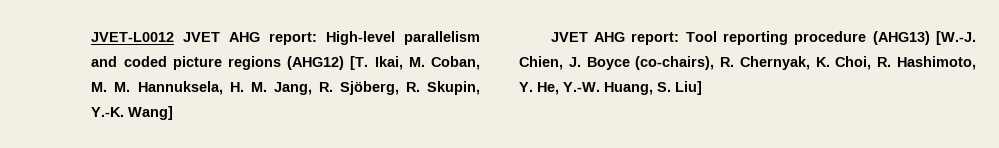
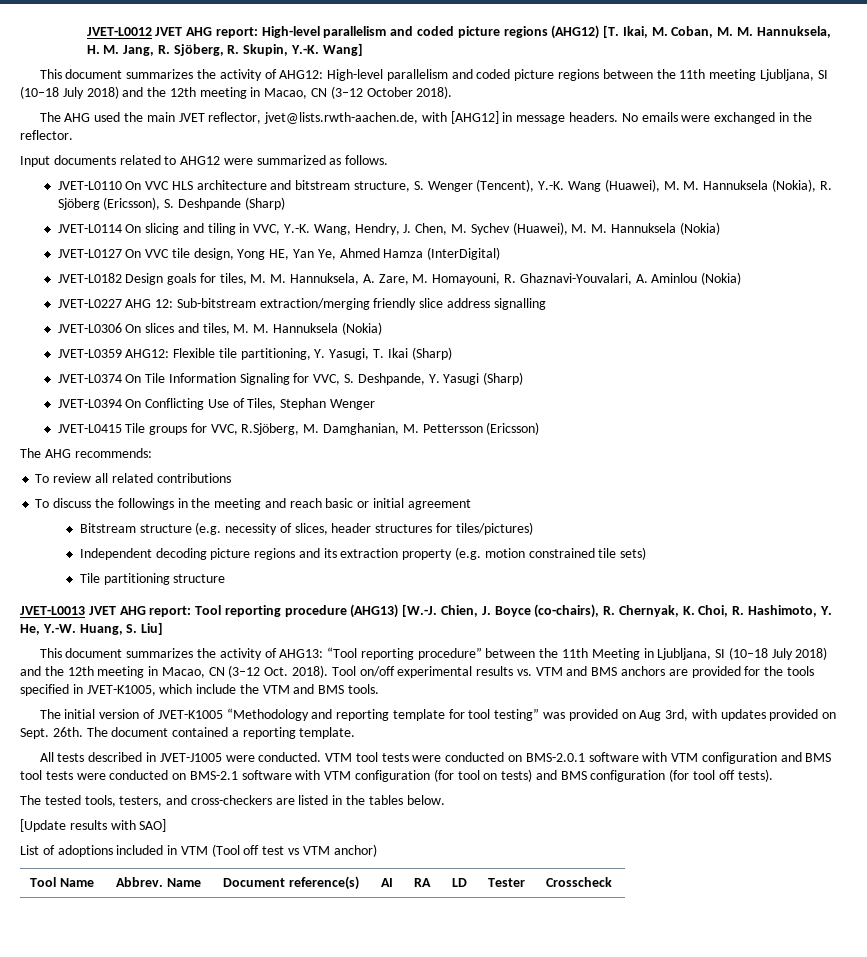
- JVET AHG report: Tool reporting procedure (AHG13) [W.-J. Chien, J. Boyce (co-chairs), R. Chernyak, K. Choi, R. Hashimoto, Y. He, Y.-W. Huang, S. Liu]
+ This document summarizes the activity of AHG12: High-level parallelism and coded picture regions between the 11th meeting Ljubljana, SI (10–18 July 2018) and the 12th meeting in Macao, CN (3–12 October 2018).
+ The AHG used the main JVET reflector, jvet@lists.rwth-aachen.de, with [AHG12] in message headers. No emails were exchanged in the reflector.
+ Input documents related to AHG12 were summarized as follows.
+ JVET-L0110 On VVC HLS architecture and bitstream structure, S. Wenger (Tencent), Y.-K. Wang (Huawei), M. M. Hannuksela (Nokia), R. Sjöberg (Ericsson), S. Deshpande (Sharp)
+ JVET-L0114 On slicing and tiling in VVC, Y.-K. Wang, Hendry, J. Chen, M. Sychev (Huawei), M. M. Hannuksela (Nokia)
+ JVET-L0127 On VVC tile design, Yong HE, Yan Ye, Ahmed Hamza (InterDigital)
+ JVET-L0182 Design goals for tiles, M. M. Hannuksela, A. Zare, M. Homayouni, R. Ghaznavi-Youvalari, A. Aminlou (Nokia)
+ JVET-L0227 AHG 12: Sub-bitstream extraction/merging friendly slice address signalling
+ JVET-L0306 On slices and tiles, M. M. Hannuksela (Nokia)
+ JVET-L0359 AHG12: Flexible tile partitioning, Y. Yasugi, T. Ikai (Sharp)
+ JVET-L0374 On Tile Information Signaling for VVC, S. Deshpande, Y. Yasugi (Sharp)
+ JVET-L0394 On Conflicting Use of Tiles, Stephan Wenger
+ JVET-L0415 Tile groups for VVC, R.Sjöberg, M. Damghanian, M. Pettersson (Ericsson)
+ The AHG recommends:
+ To review all related contributions
+ To discuss the followings in the meeting and reach basic or initial agreement
+ Bitstream structure (e.g. necessity of slices, header structures for tiles/pictures)
+ Independent decoding picture regions and its extraction property (e.g. motion constrained tile sets)
+ Tile partitioning structure
+ JVET-L0013 JVET AHG report: Tool reporting procedure (AHG13) [W.-J. Chien, J. Boyce (co-chairs), R. Chernyak, K. Choi, R. Hashimoto, Y. He, Y.-W. Huang, S. Liu]
+ This document summarizes the activity of AHG13: “Tool reporting procedure” between the 11th Meeting in Ljubljana, SI (10–18 July 2018) and the 12th meeting in Macao, CN (3–12 Oct. 2018). Tool on/off experimental results vs. VTM and BMS anchors are provided for the tools specified in JVET-K1005, which include the VTM and BMS tools.
+ The initial version of JVET-K1005 “Methodology and reporting template for tool testing” was provided on Aug 3rd, with updates provided on Sept. 26th. The document contained a reporting template.
+ All tests described in JVET-J1005 were conducted. VTM tool tests were conducted on BMS-2.0.1 software with VTM configuration and BMS tool tests were conducted on BMS-2.1 software with VTM configuration (for tool on tests) and BMS configuration (for tool off tests).
+ The tested tools, testers, and cross-checkers are listed in the tables below.
+ [Update results with SAO]
+ List of adoptions included in VTM (Tool off test vs VTM anchor)
+ Tool Name | Abbrev. Name | Document reference(s) | AI | RA | LD | Tester | Crosscheck

